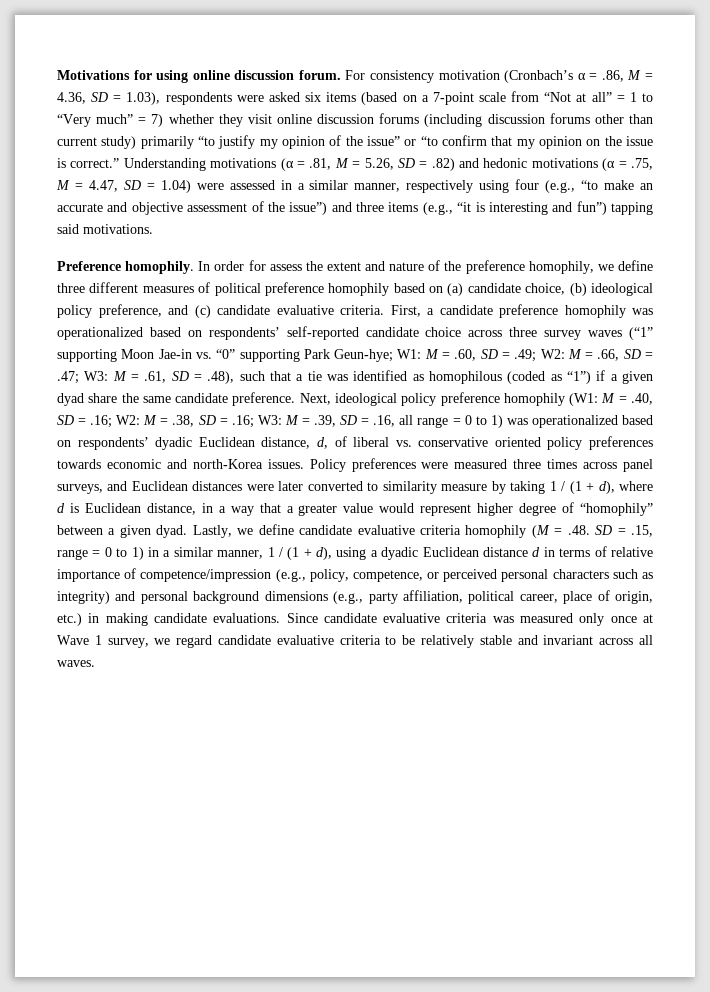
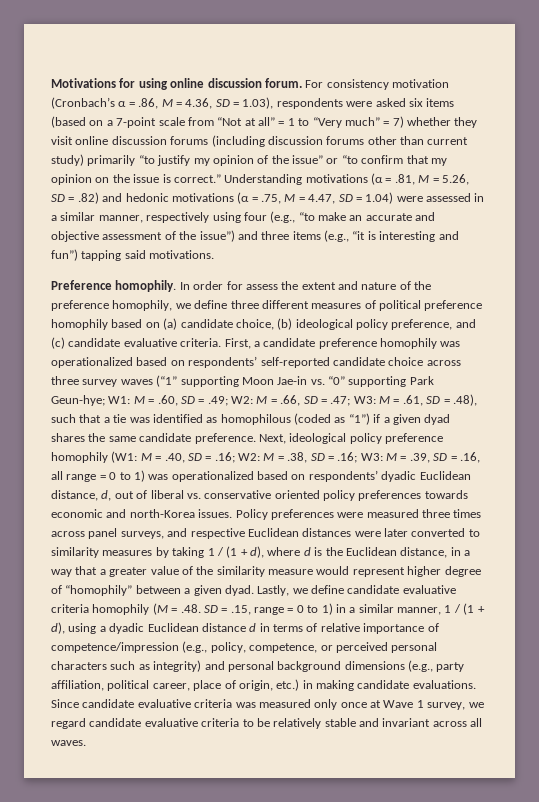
- M = .61, SD = .48), such that a tie was identified as homophilous (coded as “1”) if a given dyad share the same candidate preference.
+ M = .61, SD = .48), such that a tie was identified as homophilous (coded as “1”) if a given dyad shares the same candidate preference.
- Next, ideological policy preference homophily (W1: M = .40, SD = .16; W2: M = .38, SD = .16; W3: M = .39, SD = .16, all range = 0 to 1) was operationalized based on respondents’ dyadic Euclidean distance, d, of liberal vs. conservative oriented policy preferences towards economic and north-Korea issues.
+ Next, ideological policy preference homophily (W1: M = .40, SD = .16; W2: M = .38, SD = .16; W3: M = .39, SD = .16, all range = 0 to 1) was operationalized based on respondents’ dyadic Euclidean distance, d, out of liberal vs. conservative oriented policy preferences towards economic and north-Korea issues.
- Policy preferences were measured three times across panel surveys, and Euclidean distances were later converted to similarity measure by taking 1 / (1 + d), where d is Euclidean distance, in a way that a greater value would represent higher degree of “homophily” between a given dyad.
+ Policy preferences were measured three times across panel surveys, and respective Euclidean distances were later converted to similarity measures by taking 1 / (1 + d), where d is the Euclidean distance, in a way that a greater value of the similarity measure would represent higher degree of “homophily” between a given dyad.

